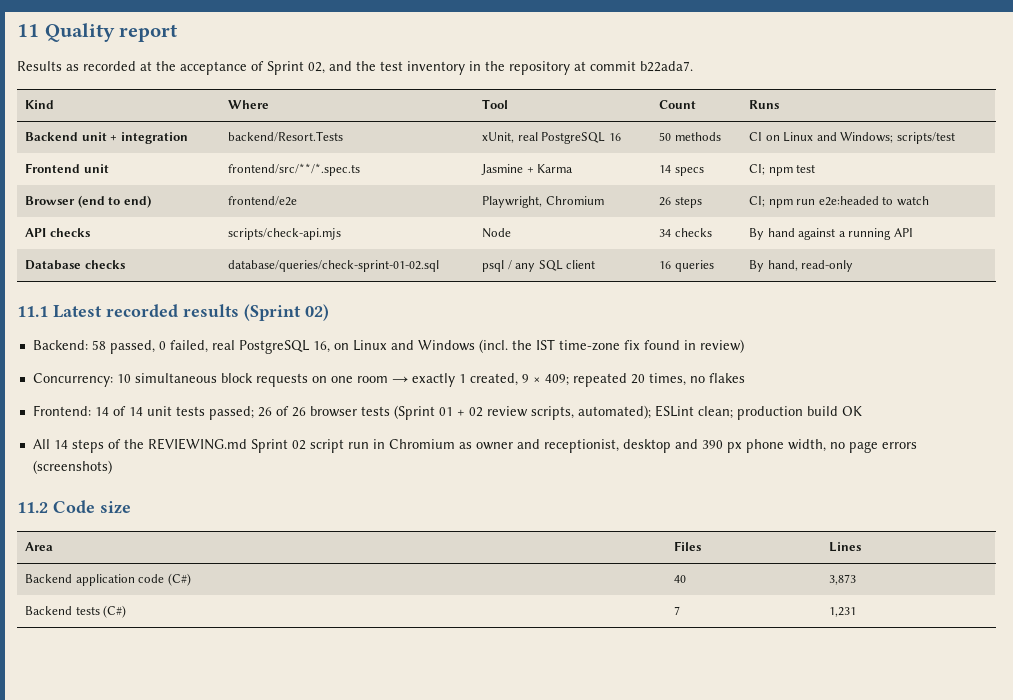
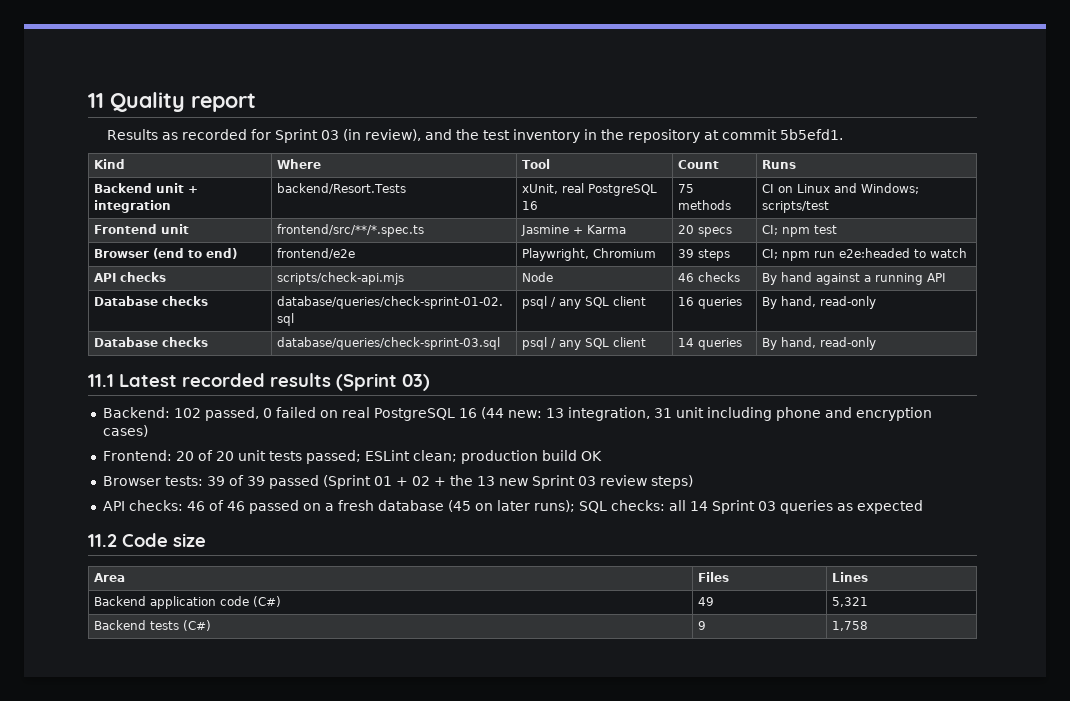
- Results as recorded at the acceptance of Sprint 02, and the test inventory in the repository at commit b22ada7.
+ Results as recorded for Sprint 03 (in review), and the test inventory in the repository at commit 5b5efd1.
- Backend unit + integration | backend/Resort.Tests | xUnit, real PostgreSQL 16 | 50 methods | CI on Linux and Windows; scripts/test
+ Backend unit + integration | backend/Resort.Tests | xUnit, real PostgreSQL 16 | 75 methods | CI on Linux and Windows; scripts/test
- Frontend unit | frontend/src/**/*.spec.ts | Jasmine + Karma | 14 specs | CI; npm test
+ Frontend unit | frontend/src/**/*.spec.ts | Jasmine + Karma | 20 specs | CI; npm test
- Browser (end to end) | frontend/e2e | Playwright, Chromium | 26 steps | CI; npm run e2e:headed to watch
+ Browser (end to end) | frontend/e2e | Playwright, Chromium | 39 steps | CI; npm run e2e:headed to watch
- API checks | scripts/check-api.mjs | Node | 34 checks | By hand against a running API
+ API checks | scripts/check-api.mjs | Node | 46 checks | By hand against a running API
+ Database checks | database/queries/check-sprint-03.sql | psql / any SQL client | 14 queries | By hand, read-only
- 11.1 Latest recorded results (Sprint 02)
+ 11.1 Latest recorded results (Sprint 03)
- Backend: 58 passed, 0 failed, real PostgreSQL 16, on Linux and Windows (incl. the IST time-zone fix found in review)
- Concurrency: 10 simultaneous block requests on one room → exactly 1 created, 9 × 409; repeated 20 times, no flakes
- Frontend: 14 of 14 unit tests passed; 26 of 26 browser tests (Sprint 01 + 02 review scripts, automated); ESLint clean; production build OK
+ Backend: 102 passed, 0 failed on real PostgreSQL 16 (44 new: 13 integration, 31 unit including phone and encryption cases)
+ Frontend: 20 of 20 unit tests passed; ESLint clean; production build OK
- All 14 steps of the REVIEWING.md Sprint 02 script run in Chromium as owner and receptionist, desktop and 390 px phone width, no page errors (screenshots)
+ Browser tests: 39 of 39 passed (Sprint 01 + 02 + the 13 new Sprint 03 review steps)
+ API checks: 46 of 46 passed on a fresh database (45 on later runs); SQL checks: all 14 Sprint 03 queries as expected
- Backend application code (C#) | 40 | 3,873
+ Backend application code (C#) | 49 | 5,321
- Backend tests (C#) | 7 | 1,231
+ Backend tests (C#) | 9 | 1,758

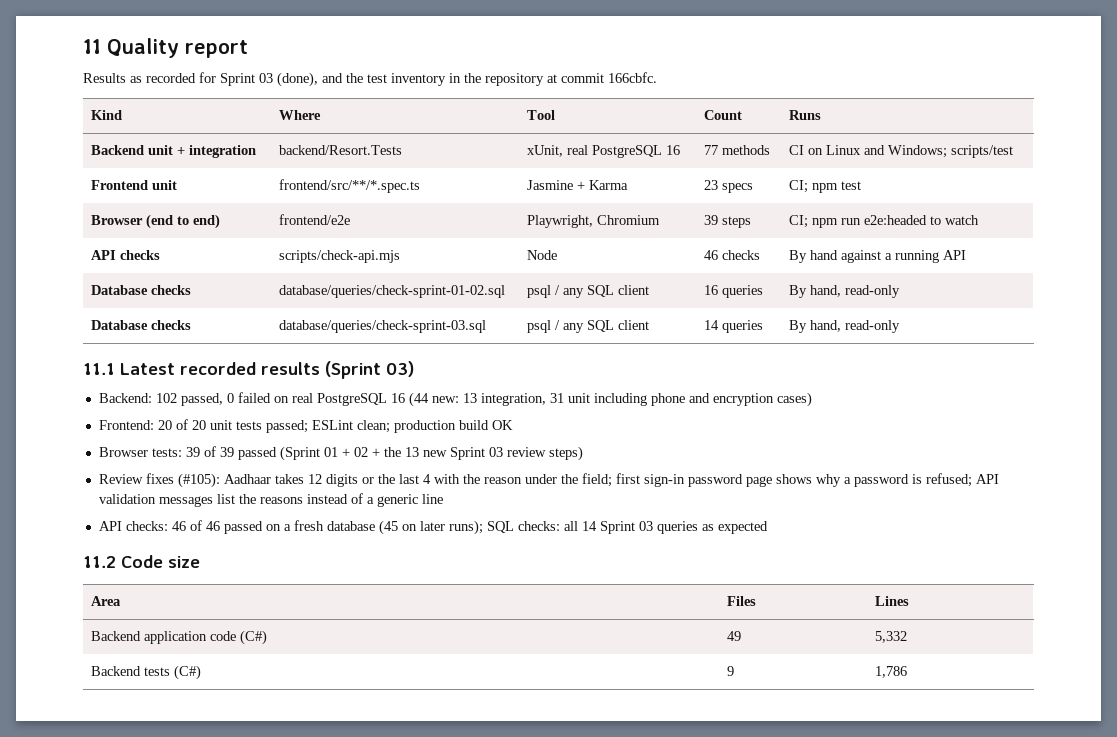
- Results as recorded for Sprint 03 (in review), and the test inventory in the repository at commit 5b5efd1.
+ Results as recorded for Sprint 03 (done), and the test inventory in the repository at commit 166cbfc.
- Backend unit + integration | backend/Resort.Tests | xUnit, real PostgreSQL 16 | 75 methods | CI on Linux and Windows; scripts/test
+ Backend unit + integration | backend/Resort.Tests | xUnit, real PostgreSQL 16 | 77 methods | CI on Linux and Windows; scripts/test
- Frontend unit | frontend/src/**/*.spec.ts | Jasmine + Karma | 20 specs | CI; npm test
+ Frontend unit | frontend/src/**/*.spec.ts | Jasmine + Karma | 23 specs | CI; npm test
+ Review fixes (#105): Aadhaar takes 12 digits or the last 4 with the reason under the field; first sign-in password page shows why a password is refused; API validation messages list the reasons instead of a generic line
- Backend application code (C#) | 49 | 5,321
+ Backend application code (C#) | 49 | 5,332
- Backend tests (C#) | 9 | 1,758
+ Backend tests (C#) | 9 | 1,786

